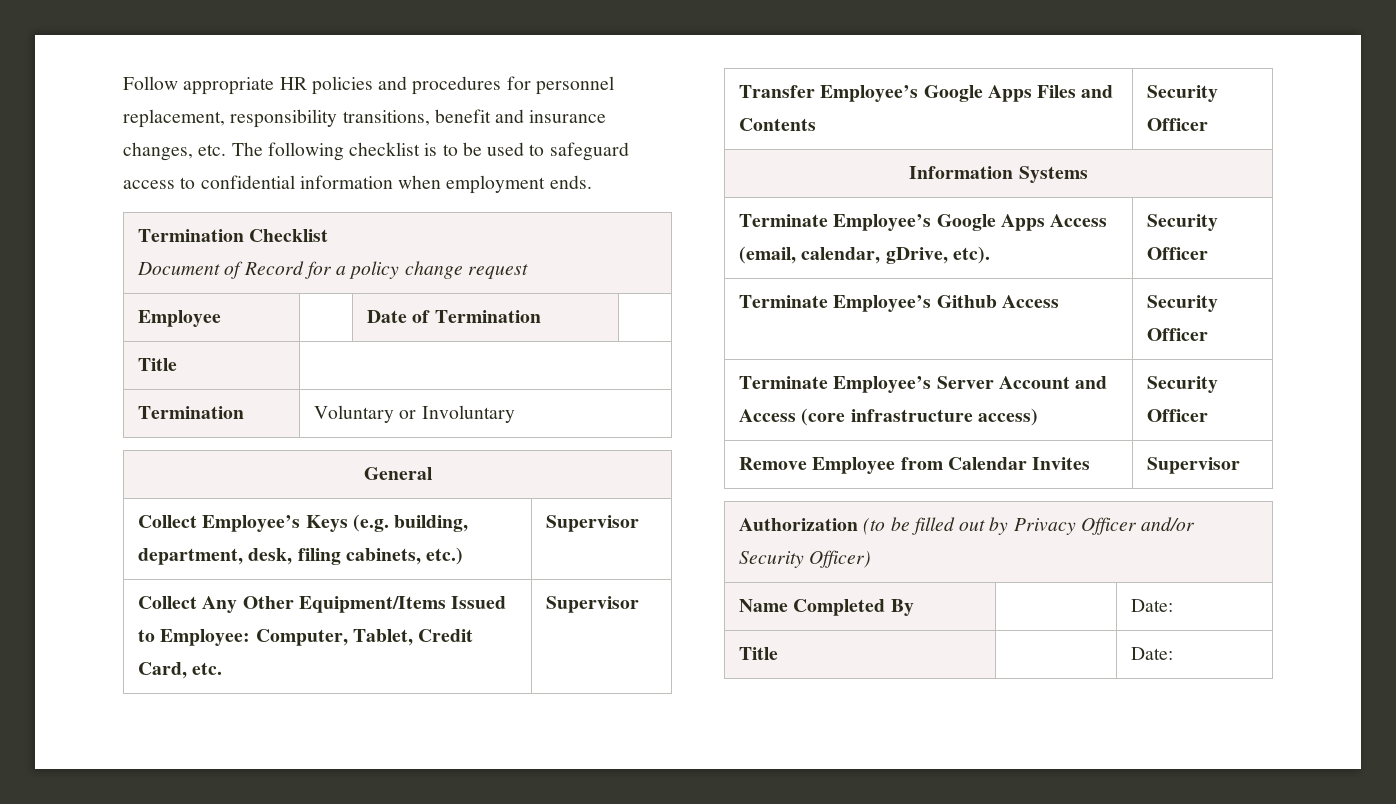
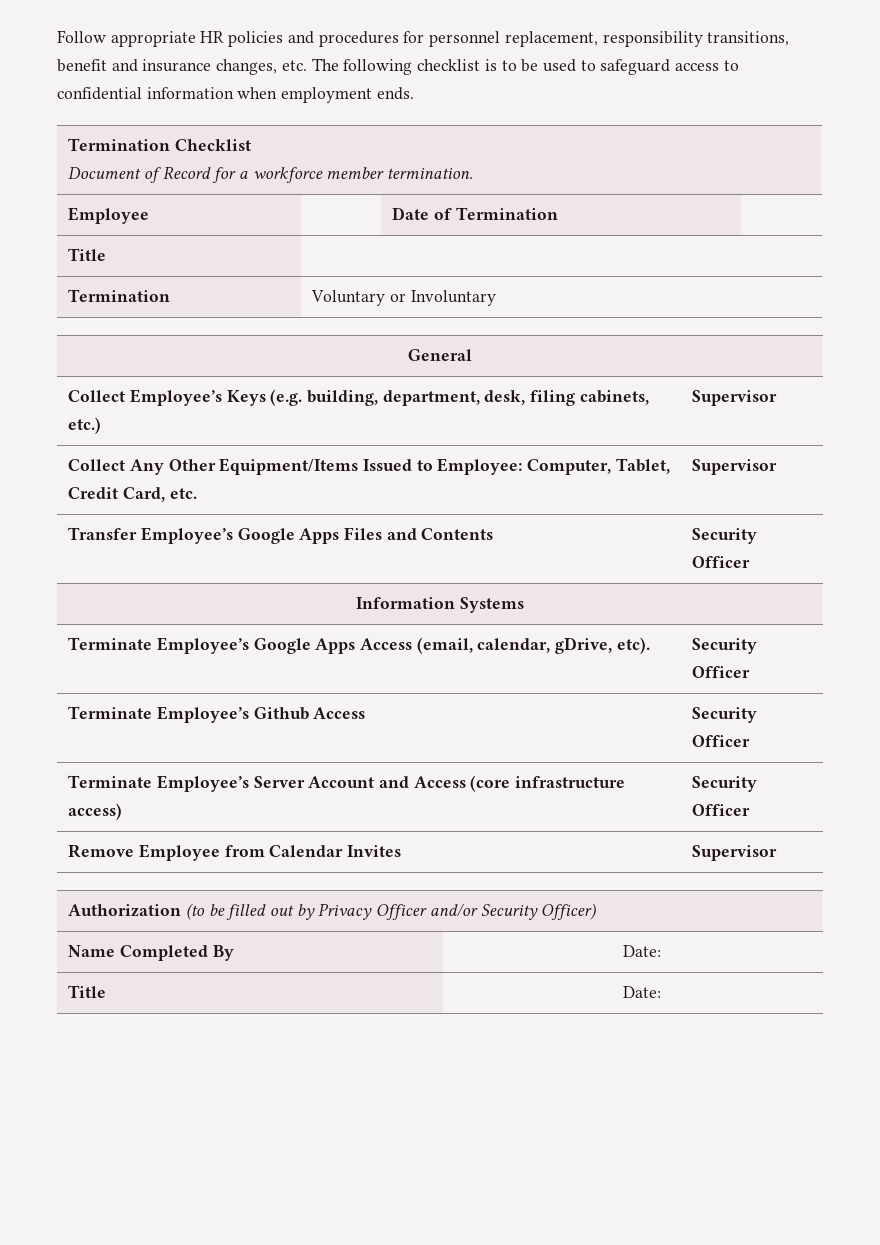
  Termination Checklist
- Document of Record for a policy change request
+ Document of Record for a workforce member termination.

